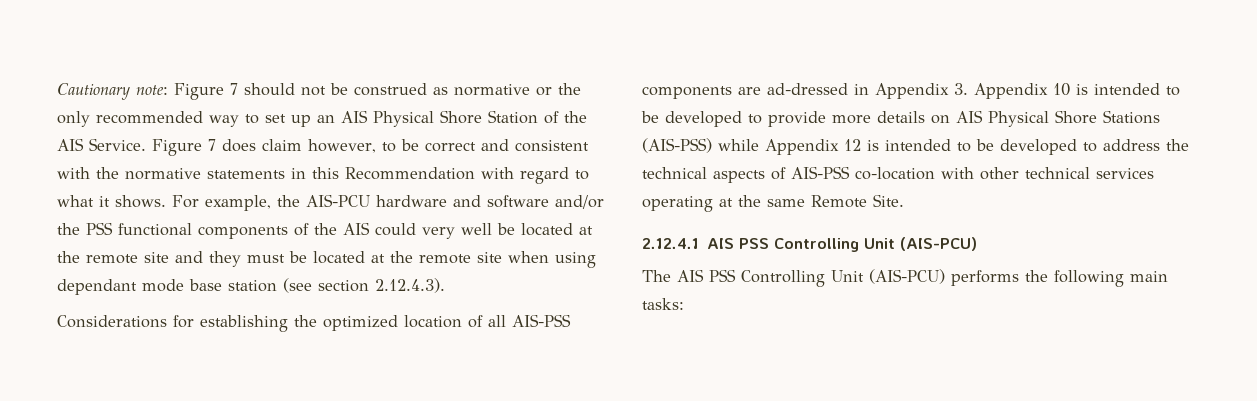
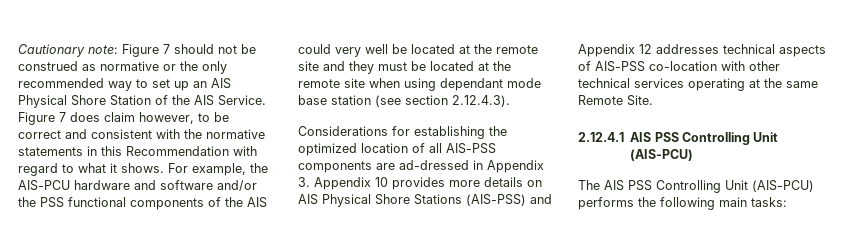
- Considerations for establishing the optimized location of all AIS-PSS components are ad-dressed in Appendix 3. Appendix 10 is intended to be developed to provide more details on AIS Physical Shore Stations (AIS-PSS) while Appendix 12 is intended to be developed to address the technical aspects of AIS-PSS co-location with other technical services operating at the same Remote Site.
+ Considerations for establishing the optimized location of all AIS-PSS components are ad-dressed in Appendix 3. Appendix 10 provides more details on AIS Physical Shore Stations (AIS-PSS) and Appendix 12 addresses technical aspects of AIS-PSS co-location with other technical services operating at the same Remote Site.

